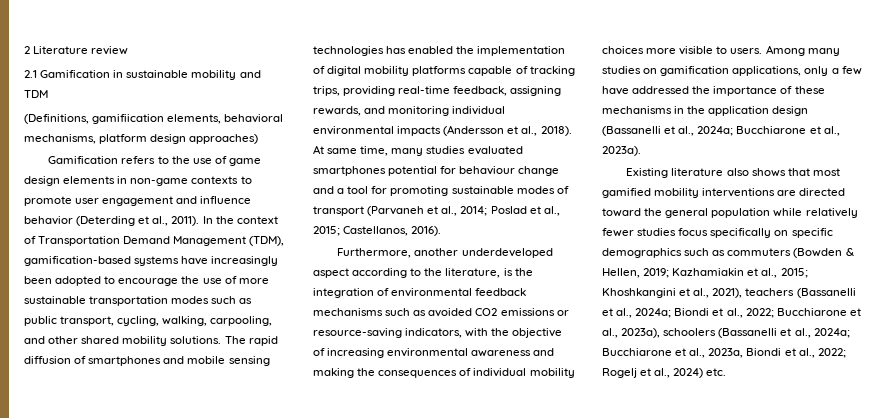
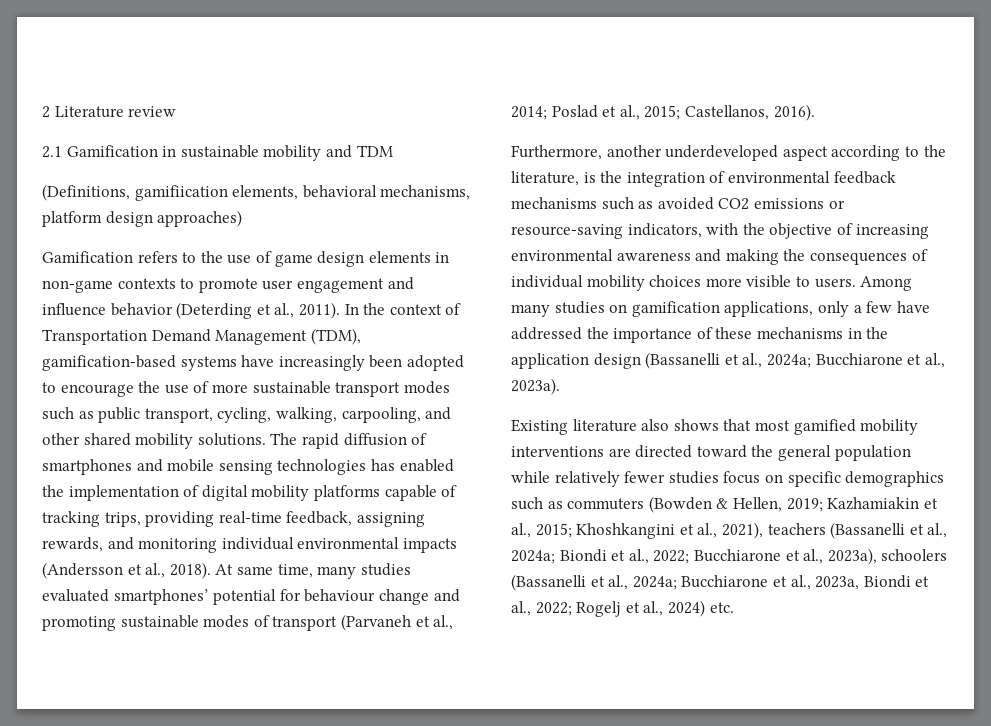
- In the context of Transportation Demand Management (TDM), gamification-based systems have increasingly been adopted to encourage the use of more sustainable transportation modes such as public transport, cycling, walking, carpooling, and other shared mobility solutions.
+ In the context of Transportation Demand Management (TDM), gamification-based systems have increasingly been adopted to encourage the use of more sustainable transport modes such as public transport, cycling, walking, carpooling, and other shared mobility solutions.
- At same time, many studies evaluated smartphones potential for behaviour change and a tool for promoting sustainable modes of transport (Parvaneh et al., 2014; Poslad et al., 2015; Castellanos, 2016).
+ At same time, many studies evaluated smartphones’ potential for behaviour change and promoting sustainable modes of transport (Parvaneh et al., 2014; Poslad et al., 2015; Castellanos, 2016).
- Existing literature also shows that most gamified mobility interventions are directed toward the general population while relatively fewer studies focus specifically on specific demographics such as commuters (Bowden & Hellen, 2019;
+ Existing literature also shows that most gamified mobility interventions are directed toward the general population while relatively fewer studies focus on specific demographics such as commuters (Bowden & Hellen, 2019;

